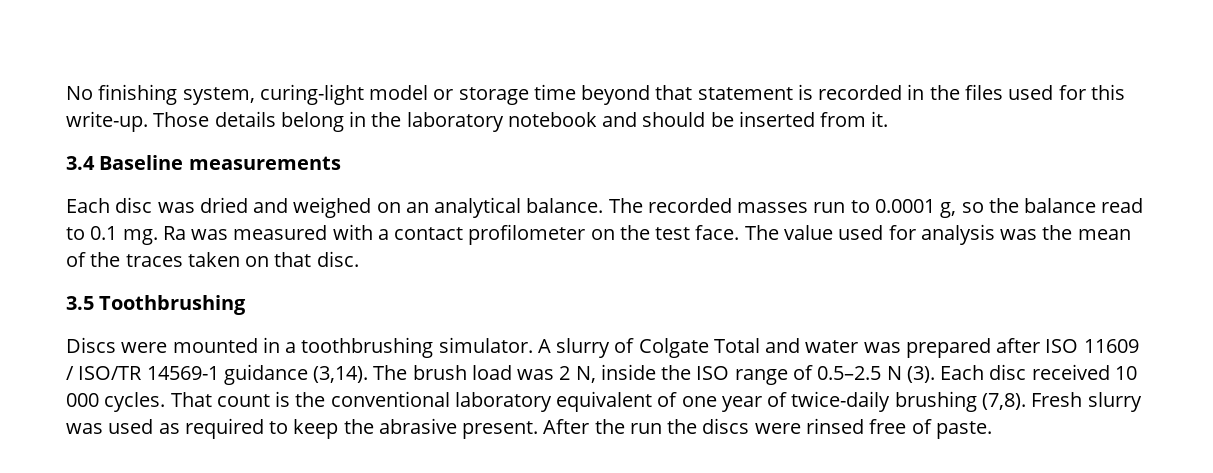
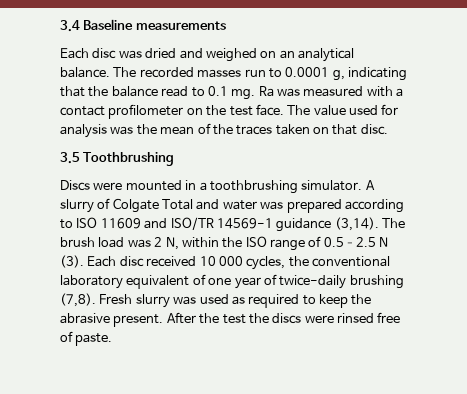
- No finishing system, curing-light model or storage time beyond that statement is recorded in the files used for this write-up. Those details belong in the laboratory notebook and should be inserted from it.
- The recorded masses run to 0.0001 g, so the balance read to 0.1 mg.
+ The recorded masses run to 0.0001 g, indicating that the balance read to 0.1 mg.
- A slurry of Colgate Total and water was prepared after ISO 11609 / ISO/TR 14569-1 guidance (3,14).
+ A slurry of Colgate Total and water was prepared according to ISO 11609 and ISO/TR 14569-1 guidance (3,14).
- The brush load was 2 N, inside the ISO range of 0.5–2.5 N (3).
+ The brush load was 2 N, within the ISO range of 0.5–2.5 N (3).
- Each disc received 10 000 cycles. That count is the conventional laboratory equivalent of one year of twice-daily brushing (7,8).
+ Each disc received 10 000 cycles, the conventional laboratory equivalent of one year of twice-daily brushing (7,8).
- After the run the discs were rinsed free of paste.
+ After the test the discs were rinsed free of paste.

